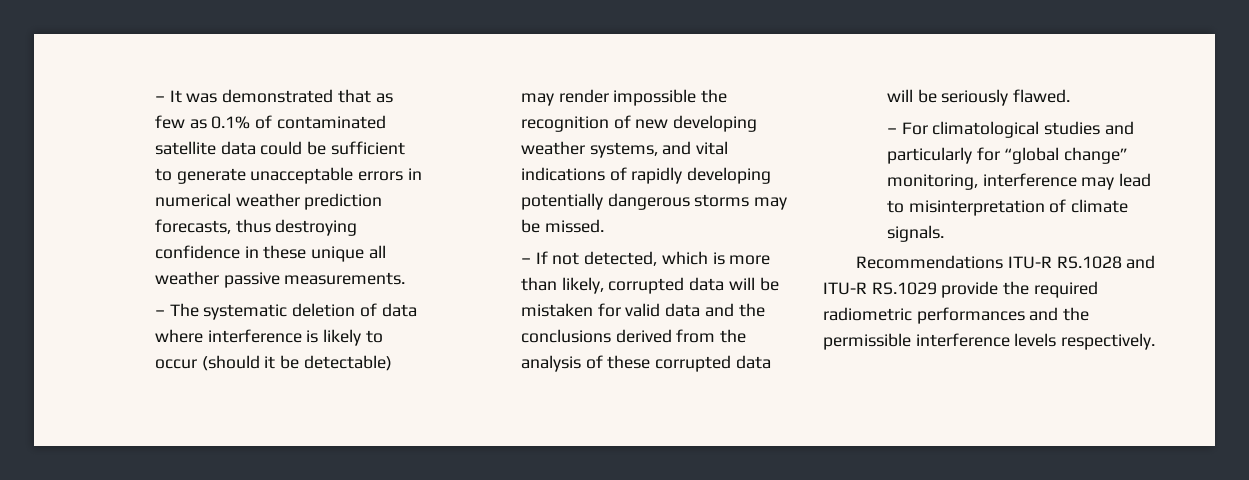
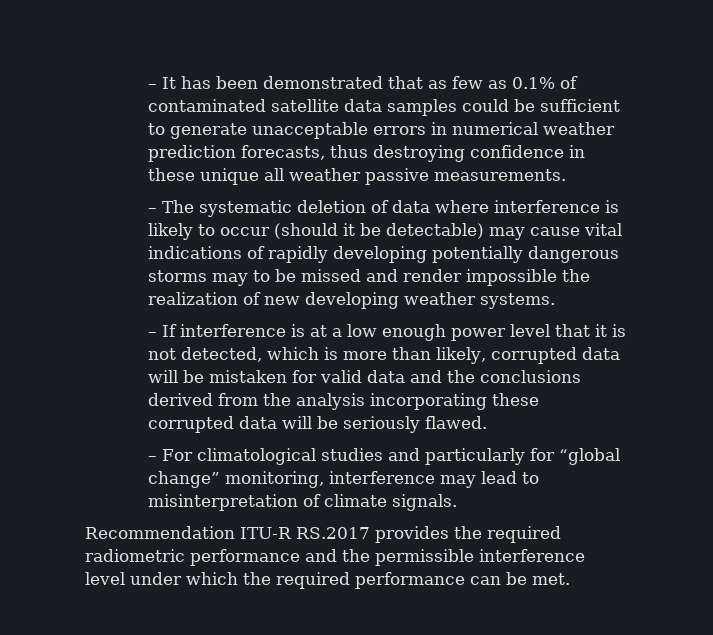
- – It was demonstrated that as few as 0.1% of contaminated satellite data could be sufficient to generate unacceptable errors in numerical weather prediction forecasts, thus destroying confidence in these unique all weather passive measurements.
+ – It has been demonstrated that as few as 0.1% of contaminated satellite data samples could be sufficient to generate unacceptable errors in numerical weather prediction forecasts, thus destroying confidence in these unique all weather passive measurements.
- – The systematic deletion of data where interference is likely to occur (should it be detectable) may render impossible the recognition of new developing weather systems, and vital indications of rapidly developing potentially dangerous storms may be missed.
- – If not detected, which is more than likely, corrupted data will be mistaken for valid data and the conclusions derived from the analysis of these corrupted data will be seriously flawed.
+ – The systematic deletion of data where interference is likely to occur (should it be detectable) may cause vital indications of rapidly developing potentially dangerous storms may to be missed and render impossible the realization of new developing weather systems.
+ – If interference is at a low enough power level that it is not detected, which is more than likely, corrupted data will be mistaken for valid data and the conclusions derived from the analysis incorporating these corrupted data will be seriously flawed.
- Recommendations ITU-R RS.1028 and ITU-R RS.1029 provide the required radiometric performances and the permissible interference levels respectively.
+ Recommendation ITU-R RS.2017 provides the required radiometric performance and the permissible interference level under which the required performance can be met.

